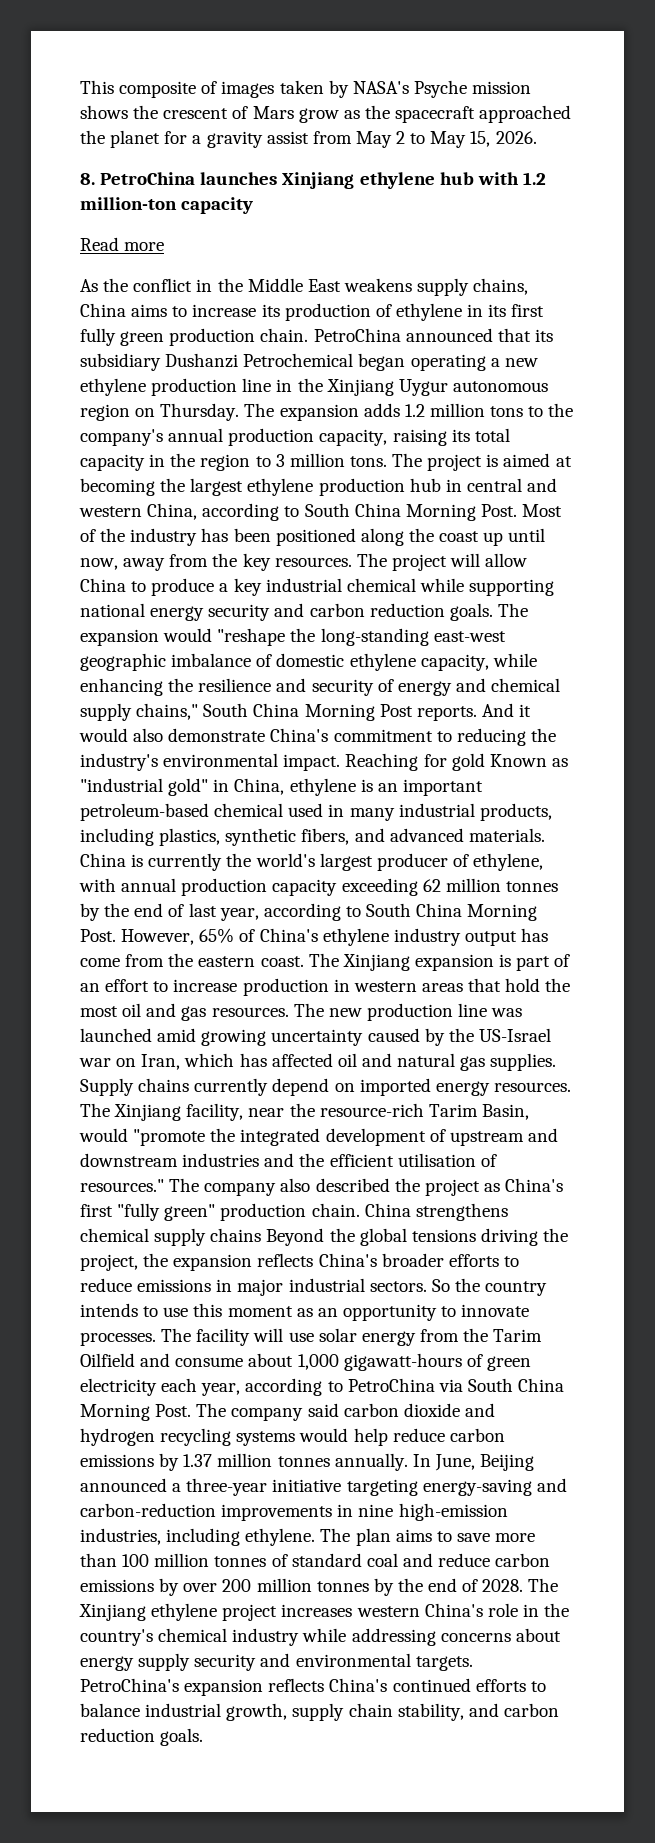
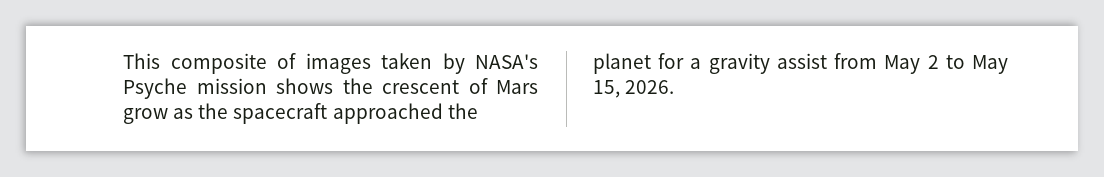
- 8. PetroChina launches Xinjiang ethylene hub with 1.2 million-ton capacity
- Read more
- As the conflict in the Middle East weakens supply chains, China aims to increase its production of ethylene in its first fully green production chain. PetroChina announced that its subsidiary Dushanzi Petrochemical began operating a new ethylene production line in the Xinjiang Uygur autonomous region on Thursday. The expansion adds 1.2 million tons to the company's annual production capacity, raising its total capacity in the region to 3 million tons. The project is aimed at becoming the largest ethylene production hub in central and western China, according to South China Morning Post. Most of the industry has been positioned along the coast up until now, away from the key resources. The project will allow China to produce a key industrial chemical while supporting national energy security and carbon reduction goals. The expansion would "reshape the long-standing east-west geographic imbalance of domestic ethylene capacity, while enhancing the resilience and security of energy and chemical supply chains," South China Morning Post reports. And it would also demonstrate China's commitment to reducing the industry's environmental impact. Reaching for gold Known as "industrial gold" in China, ethylene is an important petroleum-based chemical used in many industrial products, including plastics, synthetic fibers, and advanced materials. China is currently the world's largest producer of ethylene, with annual production capacity exceeding 62 million tonnes by the end of last year, according to South China Morning Post. However, 65% of China's ethylene industry output has come from the eastern coast. The Xinjiang expansion is part of an effort to increase production in western areas that hold the most oil and gas resources. The new production line was launched amid growing uncertainty caused by the US-Israel war on Iran, which has affected oil and natural gas supplies. Supply chains currently depend on imported energy resources. The Xinjiang facility, near the resource-rich Tarim Basin, would "promote the integrated development of upstream and downstream industries and the efficient utilisation of resources." The company also described the project as China's first "fully green" production chain. China strengthens chemical supply chains Beyond the global tensions driving the project, the expansion reflects China's broader efforts to reduce emissions in major industrial sectors. So the country intends to use this moment as an opportunity to innovate processes. The facility will use solar energy from the Tarim Oilfield and consume about 1,000 gigawatt-hours of green electricity each year, according to PetroChina via South China Morning Post. The company said carbon dioxide and hydrogen recycling systems would help reduce carbon emissions by 1.37 million tonnes annually. In June, Beijing announced a three-year initiative targeting energy-saving and carbon-reduction improvements in nine high-emission industries, including ethylene. The plan aims to save more than 100 million tonnes of standard coal and reduce carbon emissions by over 200 million tonnes by the end of 2028. The Xinjiang ethylene project increases western China's role in the country's chemical industry while addressing concerns about energy supply security and environmental targets. PetroChina's expansion reflects China's continued efforts to balance industrial growth, supply chain stability, and carbon reduction goals.

